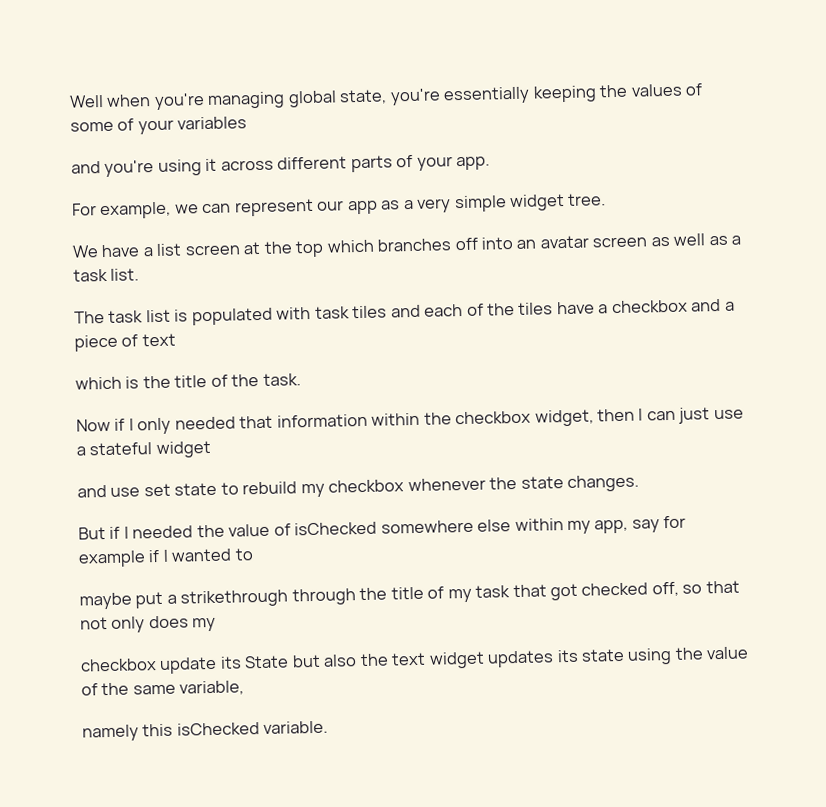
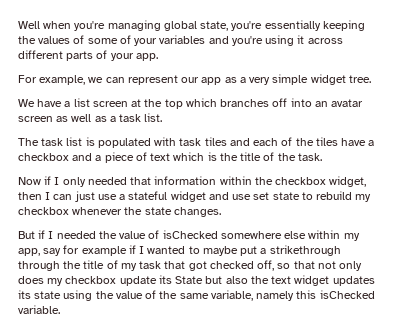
- Well when you're managing global state, you're essentially keeping the values of some of your variables
- and you're using it across different parts of your app.
+ Well when you're managing global state, you're essentially keeping the values of some of your variables and you're using it across different parts of your app.
- The task list is populated with task tiles and each of the tiles have a checkbox and a piece of text
- which is the title of the task.
+ The task list is populated with task tiles and each of the tiles have a checkbox and a piece of text which is the title of the task.
- Now if I only needed that information within the checkbox widget, then I can just use a stateful widget
- and use set state to rebuild my checkbox whenever the state changes.
+ Now if I only needed that information within the checkbox widget, then I can just use a stateful widget and use set state to rebuild my checkbox whenever the state changes.
- But if I needed the value of isChecked somewhere else within my app, say for example if I wanted to
- maybe put a strikethrough through the title of my task that got checked off, so that not only does my
- checkbox update its State but also the text widget updates its state using the value of the same variable,
- namely this isChecked variable.
+ But if I needed the value of isChecked somewhere else within my app, say for example if I wanted to maybe put a strikethrough through the title of my task that got checked off, so that not only does my checkbox update its State but also the text widget updates its state using the value of the same variable, namely this isChecked variable.

